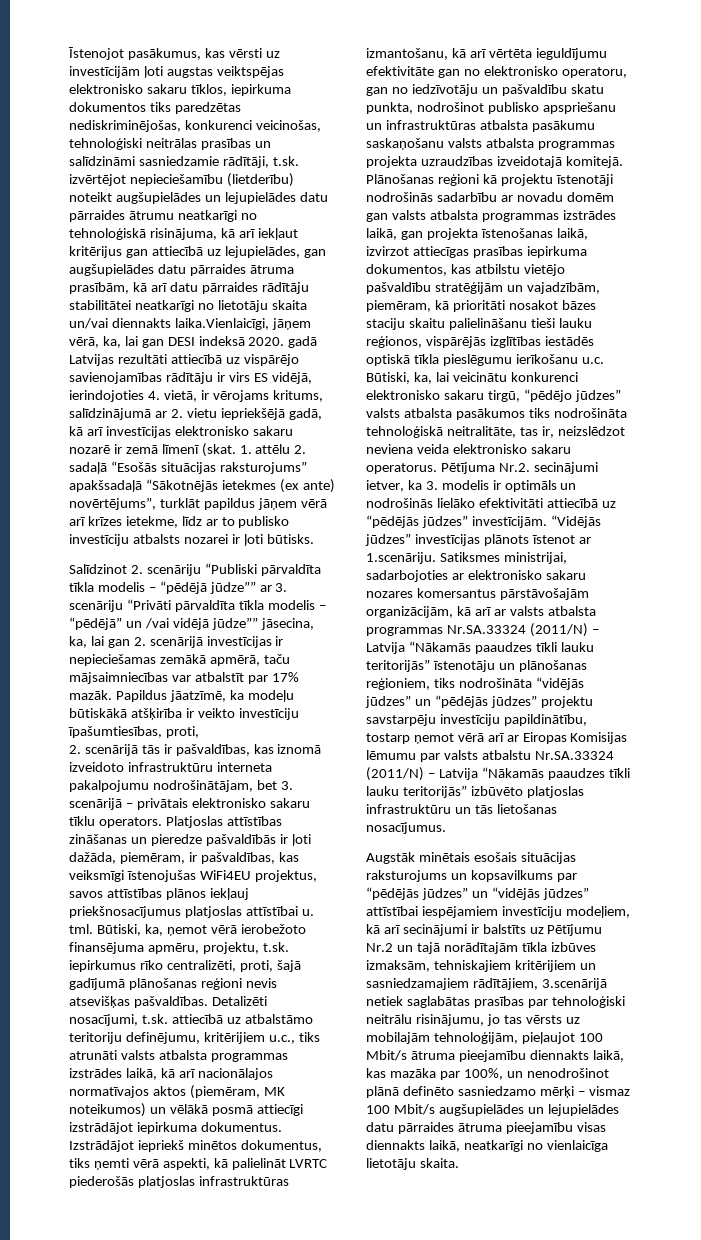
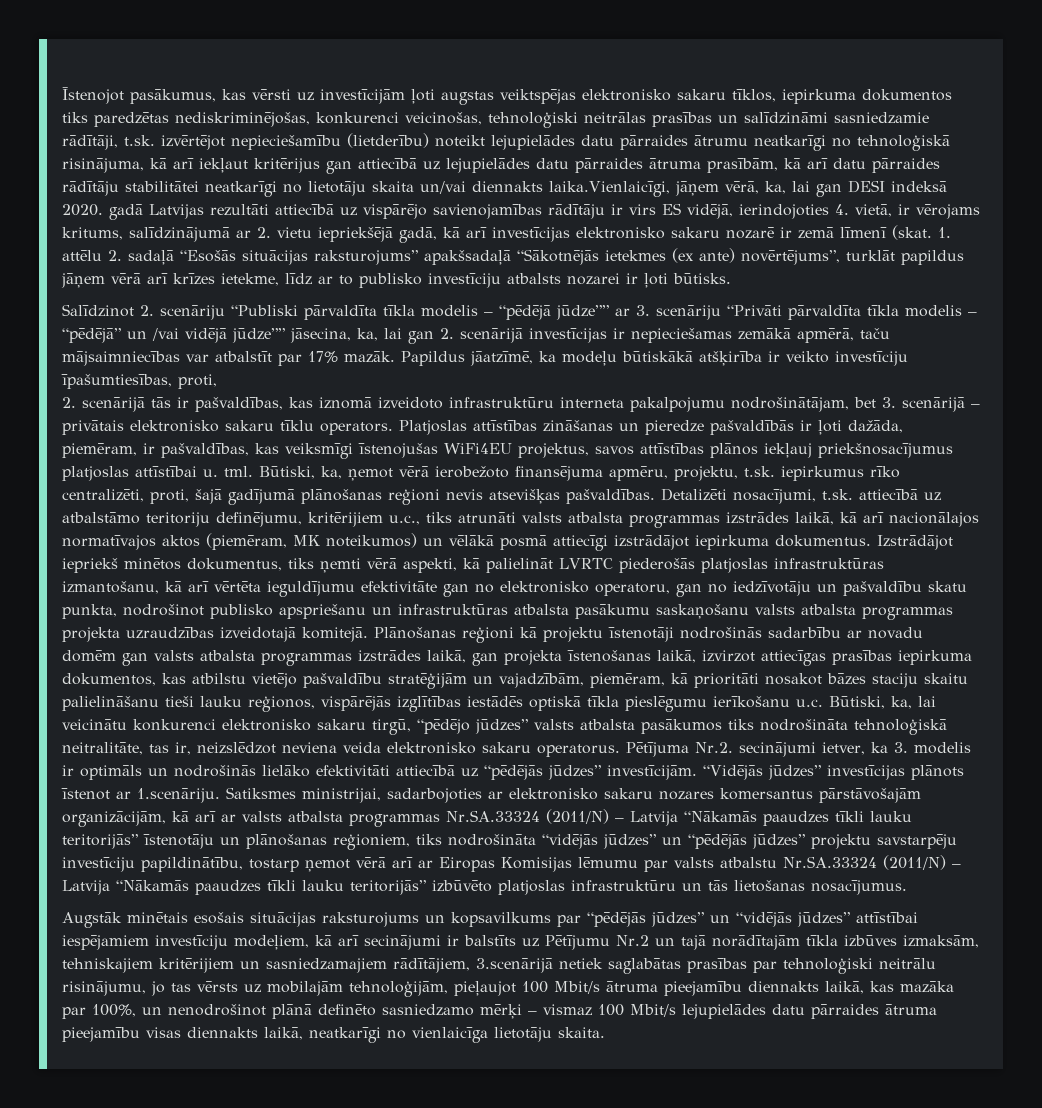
- Īstenojot pasākumus, kas vērsti uz investīcijām ļoti augstas veiktspējas elektronisko sakaru tīklos, iepirkuma dokumentos tiks paredzētas nediskriminējošas, konkurenci veicinošas, tehnoloģiski neitrālas prasības un salīdzināmi sasniedzamie rādītāji, t.sk. izvērtējot nepieciešamību (lietderību) noteikt augšupielādes un lejupielādes datu pārraides ātrumu neatkarīgi no tehnoloģiskā risinājuma, kā arī iekļaut kritērijus gan attiecībā uz lejupielādes, gan augšupielādes datu pārraides ātruma prasībām, kā arī datu pārraides rādītāju stabilitātei neatkarīgi no lietotāju skaita un/vai diennakts laika.Vienlaicīgi, jāņem vērā, ka, lai gan DESI indeksā 2020. gadā Latvijas rezultāti attiecībā uz vispārējo savienojamības rādītāju ir virs ES vidējā, ierindojoties 4. vietā, ir vērojams kritums, salīdzinājumā ar 2. vietu iepriekšējā gadā, kā arī investīcijas elektronisko sakaru nozarē ir zemā līmenī (skat.
+ Īstenojot pasākumus, kas vērsti uz investīcijām ļoti augstas veiktspējas elektronisko sakaru tīklos, iepirkuma dokumentos tiks paredzētas nediskriminējošas, konkurenci veicinošas, tehnoloģiski neitrālas prasības un salīdzināmi sasniedzamie rādītāji, t.sk. izvērtējot nepieciešamību (lietderību) noteikt lejupielādes datu pārraides ātrumu neatkarīgi no tehnoloģiskā risinājuma, kā arī iekļaut kritērijus gan attiecībā uz lejupielādes datu pārraides ātruma prasībām, kā arī datu pārraides rādītāju stabilitātei neatkarīgi no lietotāju skaita un/vai diennakts laika.Vienlaicīgi, jāņem vērā, ka, lai gan DESI indeksā 2020. gadā Latvijas rezultāti attiecībā uz vispārējo savienojamības rādītāju ir virs ES vidējā, ierindojoties 4. vietā, ir vērojams kritums, salīdzinājumā ar 2. vietu iepriekšējā gadā, kā arī investīcijas elektronisko sakaru nozarē ir zemā līmenī (skat.
- Augstāk minētais esošais situācijas raksturojums un kopsavilkums par “pēdējās jūdzes” un “vidējās jūdzes” attīstībai iespējamiem investīciju modeļiem, kā arī secinājumi ir balstīts uz Pētījumu Nr.2 un tajā norādītajām tīkla izbūves izmaksām, tehniskajiem kritērijiem un sasniedzamajiem rādītājiem, 3.scenārijā netiek saglabātas prasības par tehnoloģiski neitrālu risinājumu, jo tas vērsts uz mobilajām tehnoloģijām, pieļaujot 100 Mbit/s ātruma pieejamību diennakts laikā, kas mazāka par 100%, un nenodrošinot plānā definēto sasniedzamo mērķi – vismaz 100 Mbit/s augšupielādes un lejupielādes datu pārraides ātruma pieejamību visas diennakts laikā, neatkarīgi no vienlaicīga lietotāju skaita.
+ Augstāk minētais esošais situācijas raksturojums un kopsavilkums par “pēdējās jūdzes” un “vidējās jūdzes” attīstībai iespējamiem investīciju modeļiem, kā arī secinājumi ir balstīts uz Pētījumu Nr.2 un tajā norādītajām tīkla izbūves izmaksām, tehniskajiem kritērijiem un sasniedzamajiem rādītājiem, 3.scenārijā netiek saglabātas prasības par tehnoloģiski neitrālu risinājumu, jo tas vērsts uz mobilajām tehnoloģijām, pieļaujot 100 Mbit/s ātruma pieejamību diennakts laikā, kas mazāka par 100%, un nenodrošinot plānā definēto sasniedzamo mērķi – vismaz 100 Mbit/s lejupielādes datu pārraides ātruma pieejamību visas diennakts laikā, neatkarīgi no vienlaicīga lietotāju skaita.

